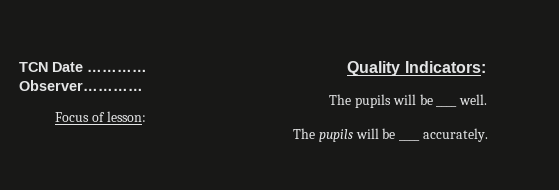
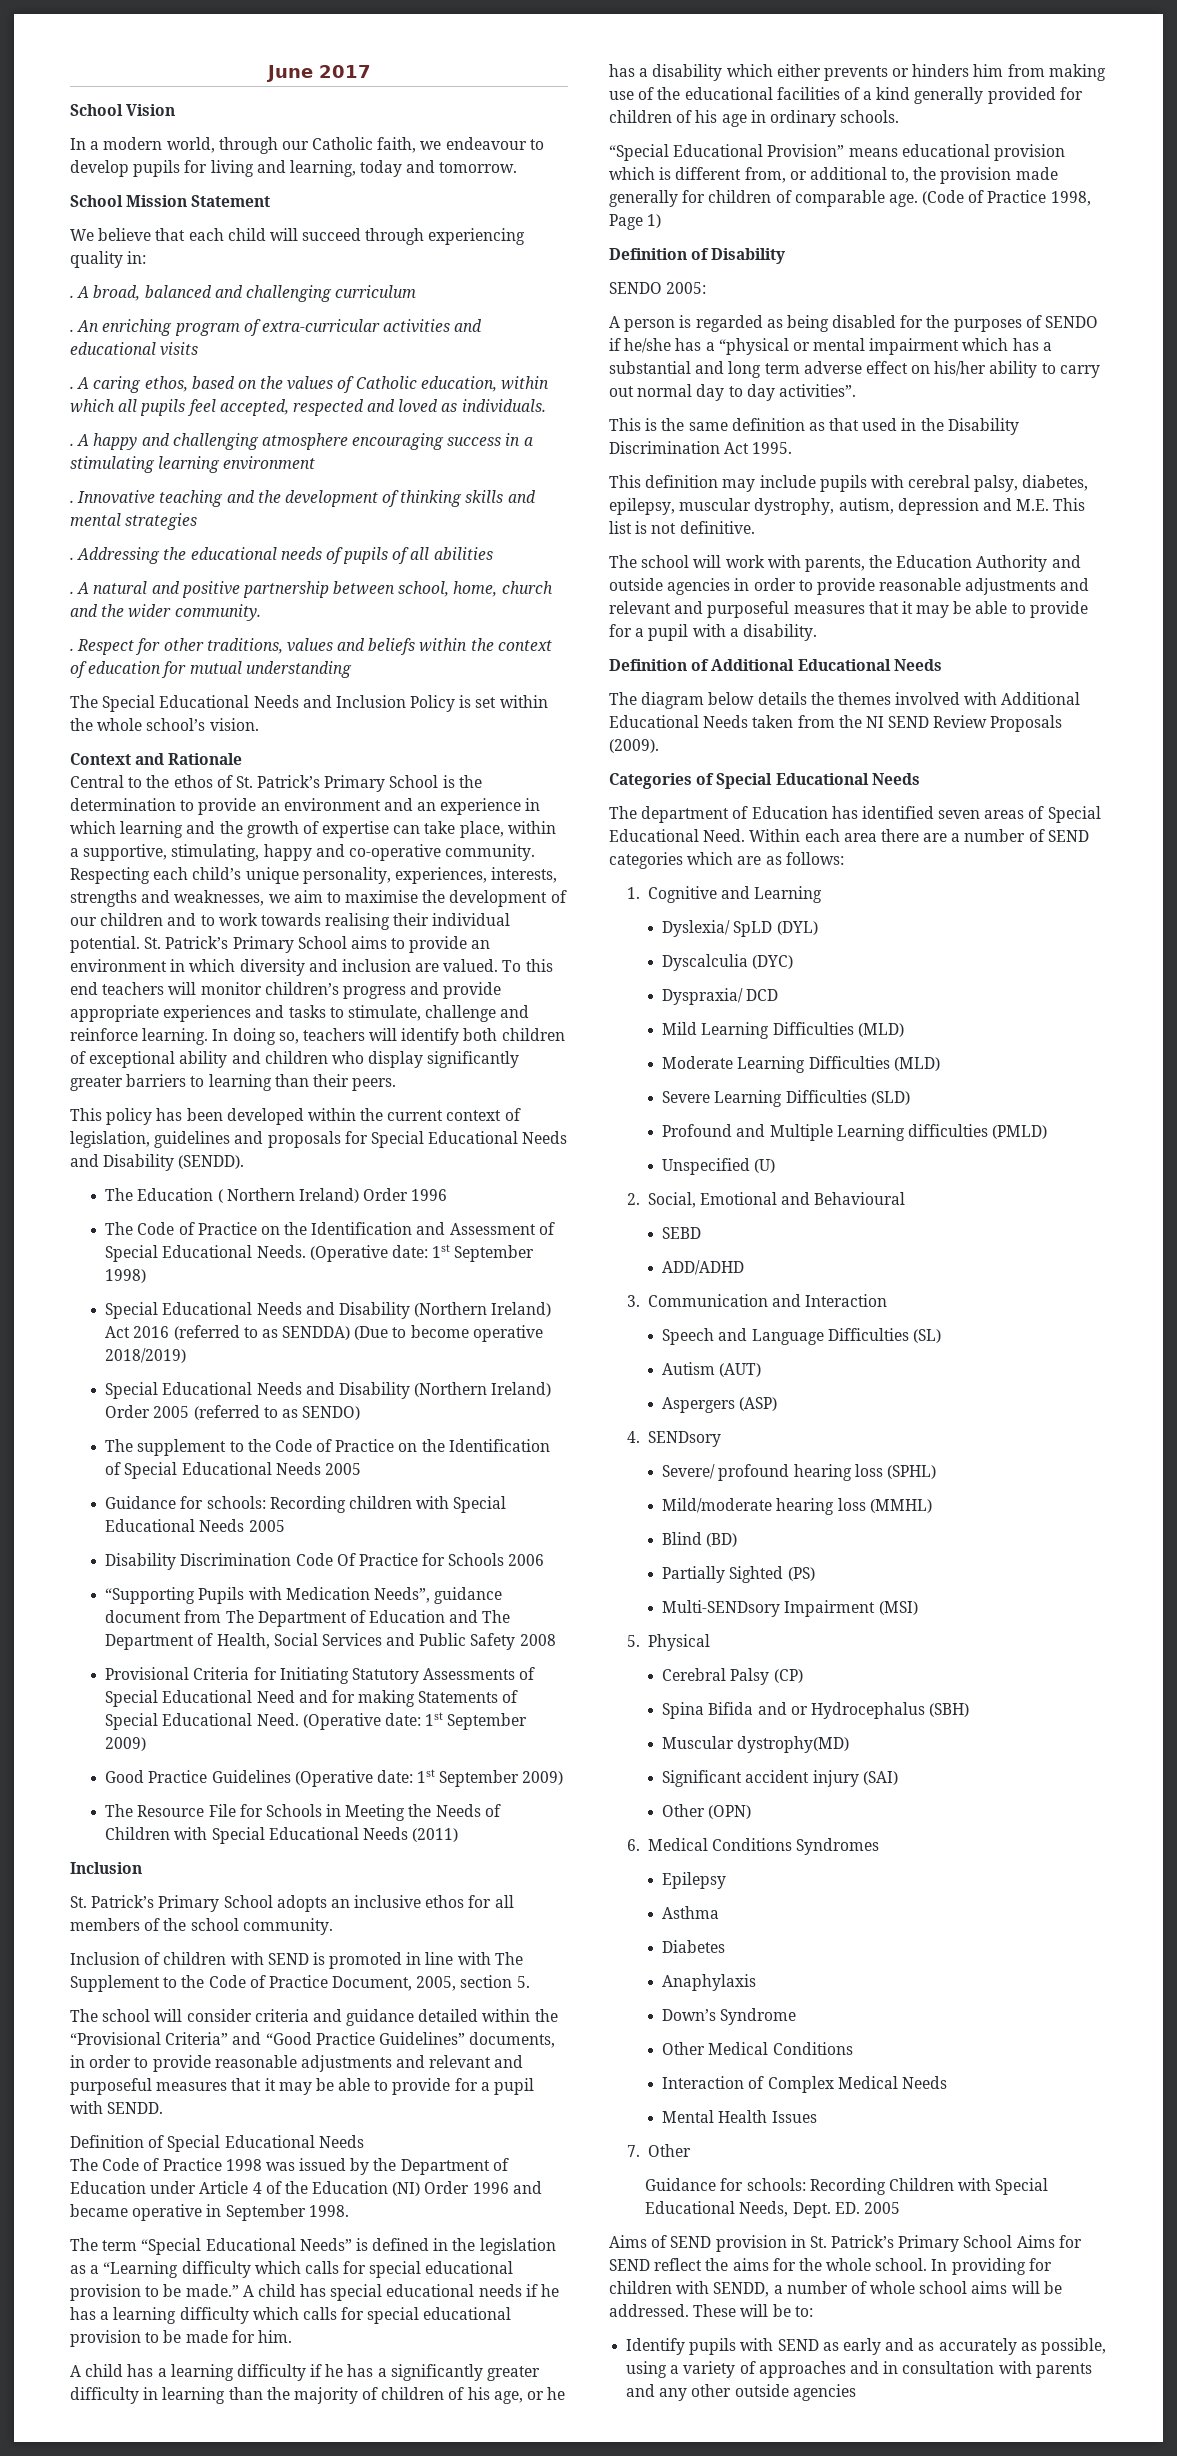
- TCN Date ………… Observer…………
- Focus of lesson:
- Quality Indicators:
- The pupils will be ____ well.
- The pupils will be ____ accurately.
+ June 2017
+ School Vision
+ In a modern world, through our Catholic faith, we endeavour to develop pupils for living and learning, today and tomorrow.
+ School Mission Statement
+ We believe that each child will succeed through experiencing quality in:
+ . A broad, balanced and challenging curriculum
+ . An enriching program of extra-curricular activities and educational visits
+ . A caring ethos, based on the values of Catholic education, within which all pupils feel accepted, respected and loved as individuals.
+ . A happy and challenging atmosphere encouraging success in a stimulating learning environment
+ . Innovative teaching and the development of thinking skills and mental strategies
+ . Addressing the educational needs of pupils of all abilities
+ . A natural and positive partnership between school, home, church and the wider community.
+ . Respect for other traditions, values and beliefs within the context of education for mutual understanding
+ The Special Educational Needs and Inclusion Policy is set within the whole school’s vision.
+ Context and Rationale
+ Central to the ethos of St. Patrick’s Primary School is the determination to provide an environment and an experience in which learning and the growth of expertise can take place, within a supportive, stimulating, happy and co-operative community. Respecting each child’s unique personality, experiences, interests, strengths and weaknesses, we aim to maximise the development of our children and to work towards realising their individual potential. St. Patrick’s Primary School aims to provide an environment in which diversity and inclusion are valued. To this end teachers will monitor children’s progress and provide appropriate experiences and tasks to stimulate, challenge and reinforce learning. In doing so, teachers will identify both children of exceptional ability and children who display significantly greater barriers to learning than their peers.
+ This policy has been developed within the current context of legislation, guidelines and proposals for Special Educational Needs and Disability (SENDD).
+ The Education ( Northern Ireland) Order 1996
+ The Code of Practice on the Identification and Assessment of Special Educational Needs. (Operative date: 1st September 1998)
+ Special Educational Needs and Disability (Northern Ireland) Act 2016 (referred to as SENDDA) (Due to become operative 2018/2019)
+ Special Educational Needs and Disability (Northern Ireland) Order 2005 (referred to as SENDO)
+ The supplement to the Code of Practice on the Identification of Special Educational Needs 2005
+ Guidance for schools: Recording children with Special Educational Needs 2005
+ Disability Discrimination Code Of Practice for Schools 2006
+ “Supporting Pupils with Medication Needs”, guidance document from The Department of Education and The Department of Health, Social Services and Public Safety 2008
+ Provisional Criteria for Initiating Statutory Assessments of Special Educational Need and for making Statements of Special Educational Need. (Operative date: 1st September 2009)
+ Good Practice Guidelines (Operative date: 1st September 2009)
+ The Resource File for Schools in Meeting the Needs of Children with Special Educational Needs (2011)
+ Inclusion
+ St. Patrick’s Primary School adopts an inclusive ethos for all members of the school community.
+ Inclusion of children with SEND is promoted in line with The Supplement to the Code of Practice Document, 2005, section 5.
+ The school will consider criteria and guidance detailed within the “Provisional Criteria” and “Good Practice Guidelines” documents, in order to provide reasonable adjustments and relevant and purposeful measures that it may be able to provide for a pupil with SENDD.
+ Definition of Special Educational Needs
+ The Code of Practice 1998 was issued by the Department of Education under Article 4 of the Education (NI) Order 1996 and became operative in September 1998.
+ The term “Special Educational Needs” is defined in the legislation as a “Learning difficulty which calls for special educational provision to be made.” A child has special educational needs if he has a learning difficulty which calls for special educational provision to be made for him.
+ A child has a learning difficulty if he has a significantly greater difficulty in learning than the majority of children of his age, or he has a disability which either prevents or hinders him from making use of the educational facilities of a kind generally provided for children of his age in ordinary schools.
+ “Special Educational Provision” means educational provision which is different from, or additional to, the provision made generally for children of comparable age. (Code of Practice 1998, Page 1)
+ Definition of Disability
+ SENDO 2005:
+ A person is regarded as being disabled for the purposes of SENDO if he/she has a “physical or mental impairment which has a substantial and long term adverse effect on his/her ability to carry out normal day to day activities”.
+ This is the same definition as that used in the Disability Discrimination Act 1995.
+ This definition may include pupils with cerebral palsy, diabetes, epilepsy, muscular dystrophy, autism, depression and M.E. This list is not definitive.
+ The school will work with parents, the Education Authority and outside agencies in order to provide reasonable adjustments and relevant and purposeful measures that it may be able to provide for a pupil with a disability.
+ Definition of Additional Educational Needs
+ The diagram below details the themes involved with Additional Educational Needs taken from the NI SEND Review Proposals (2009).
+ Categories of Special Educational Needs
+ The department of Education has identified seven areas of Special Educational Need. Within each area there are a number of SEND categories which are as follows:
+ 1. Cognitive and Learning
+ Dyslexia/ SpLD (DYL)
+ Dyscalculia (DYC)
+ Dyspraxia/ DCD
+ Mild Learning Difficulties (MLD)
+ Moderate Learning Difficulties (MLD)
+ Severe Learning Difficulties (SLD)
+ Profound and Multiple Learning difficulties (PMLD)
+ Unspecified (U)
+ 2. Social, Emotional and Behavioural
+ SEBD
+ ADD/ADHD
+ 3. Communication and Interaction
+ Speech and Language Difficulties (SL)
+ Autism (AUT)
+ Aspergers (ASP)
+ 4. SENDsory
+ Severe/ profound hearing loss (SPHL)
+ Mild/moderate hearing loss (MMHL)
+ Blind (BD)
+ Partially Sighted (PS)
+ Multi-SENDsory Impairment (MSI)
+ 5. Physical
+ Cerebral Palsy (CP)
+ Spina Bifida and or Hydrocephalus (SBH)
+ Muscular dystrophy(MD)
+ Significant accident injury (SAI)
+ Other (OPN)
+ 6. Medical Conditions Syndromes
+ Epilepsy
+ Asthma
+ Diabetes
+ Anaphylaxis
+ Down’s Syndrome
+ Other Medical Conditions
+ Interaction of Complex Medical Needs
+ Mental Health Issues
+ 7. Other
+ Guidance for schools: Recording Children with Special Educational Needs, Dept. ED. 2005
+ Aims of SEND provision in St. Patrick’s Primary School Aims for SEND reflect the aims for the whole school. In providing for children with SENDD, a number of whole school aims will be addressed. These will be to:
+ Identify pupils with SEND as early and as accurately as possible, using a variety of approaches and in consultation with parents and any other outside agencies

